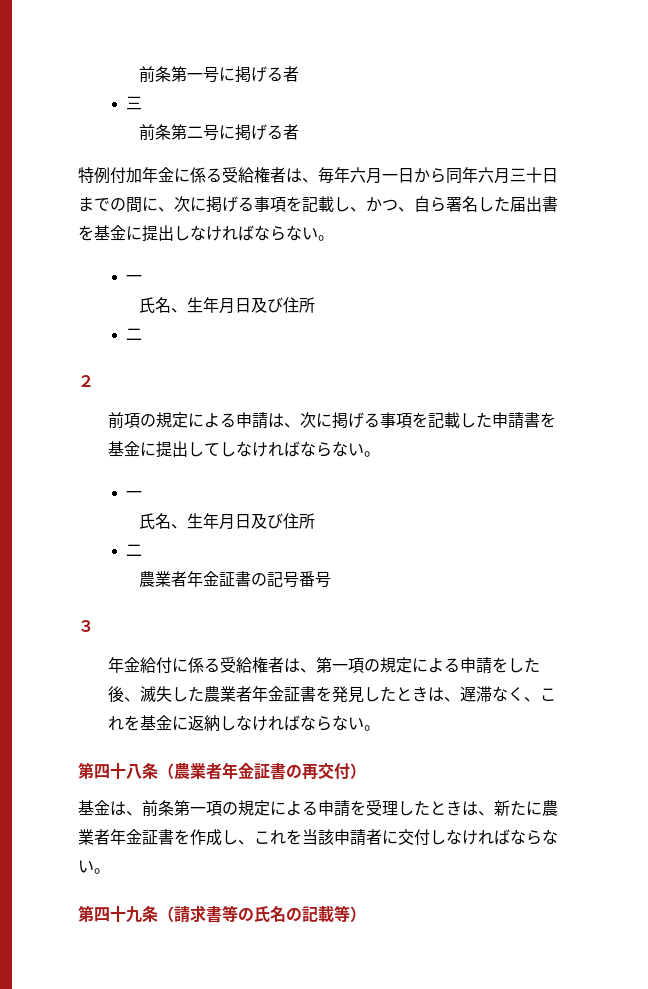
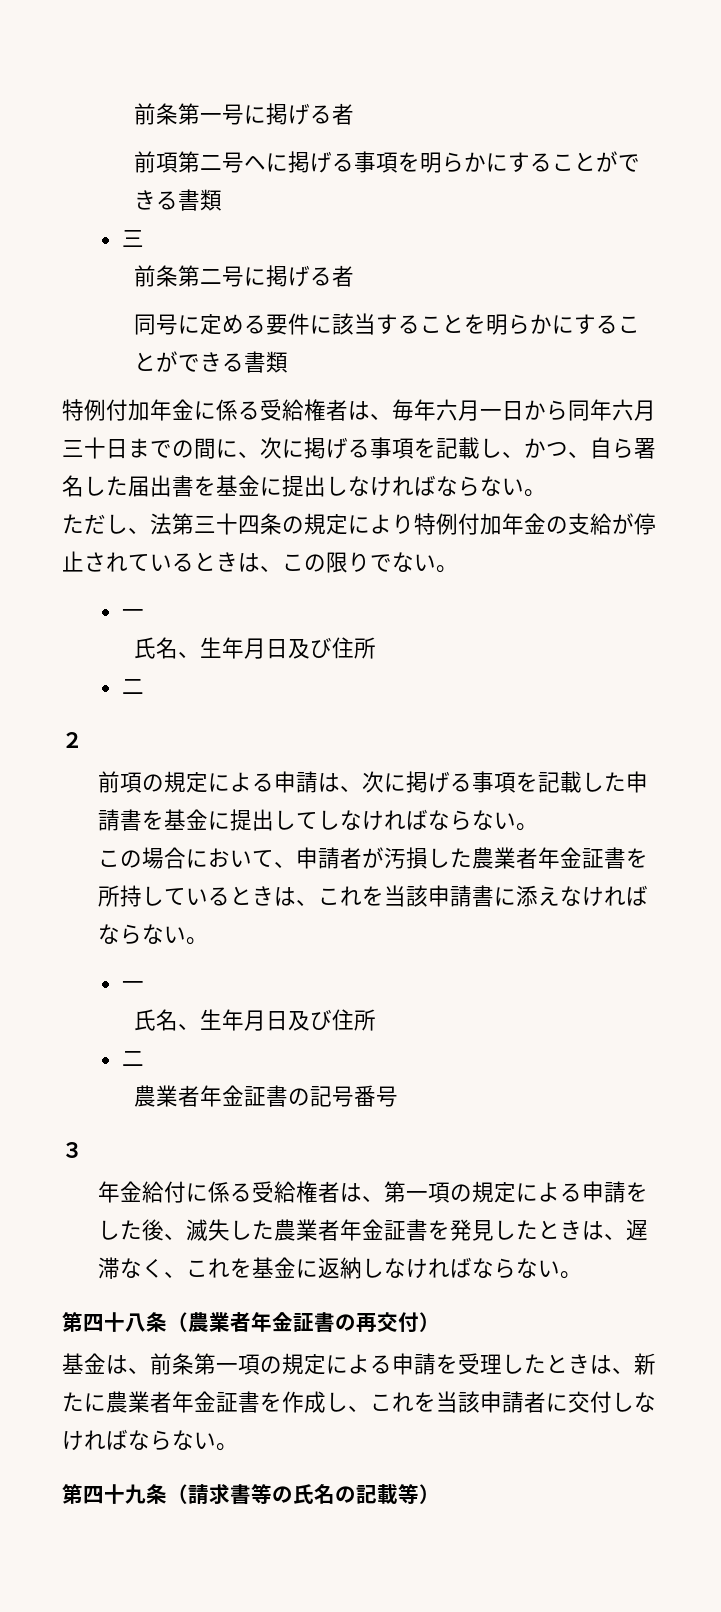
+ 前項第二号ヘに掲げる事項を明らかにすることができる書類
+ 同号に定める要件に該当することを明らかにすることができる書類
+ ただし、法第三十四条の規定により特例付加年金の支給が停止されているときは、この限りでない。
+ この場合において、申請者が汚損した農業者年金証書を所持しているときは、これを当該申請書に添えなければならない。

